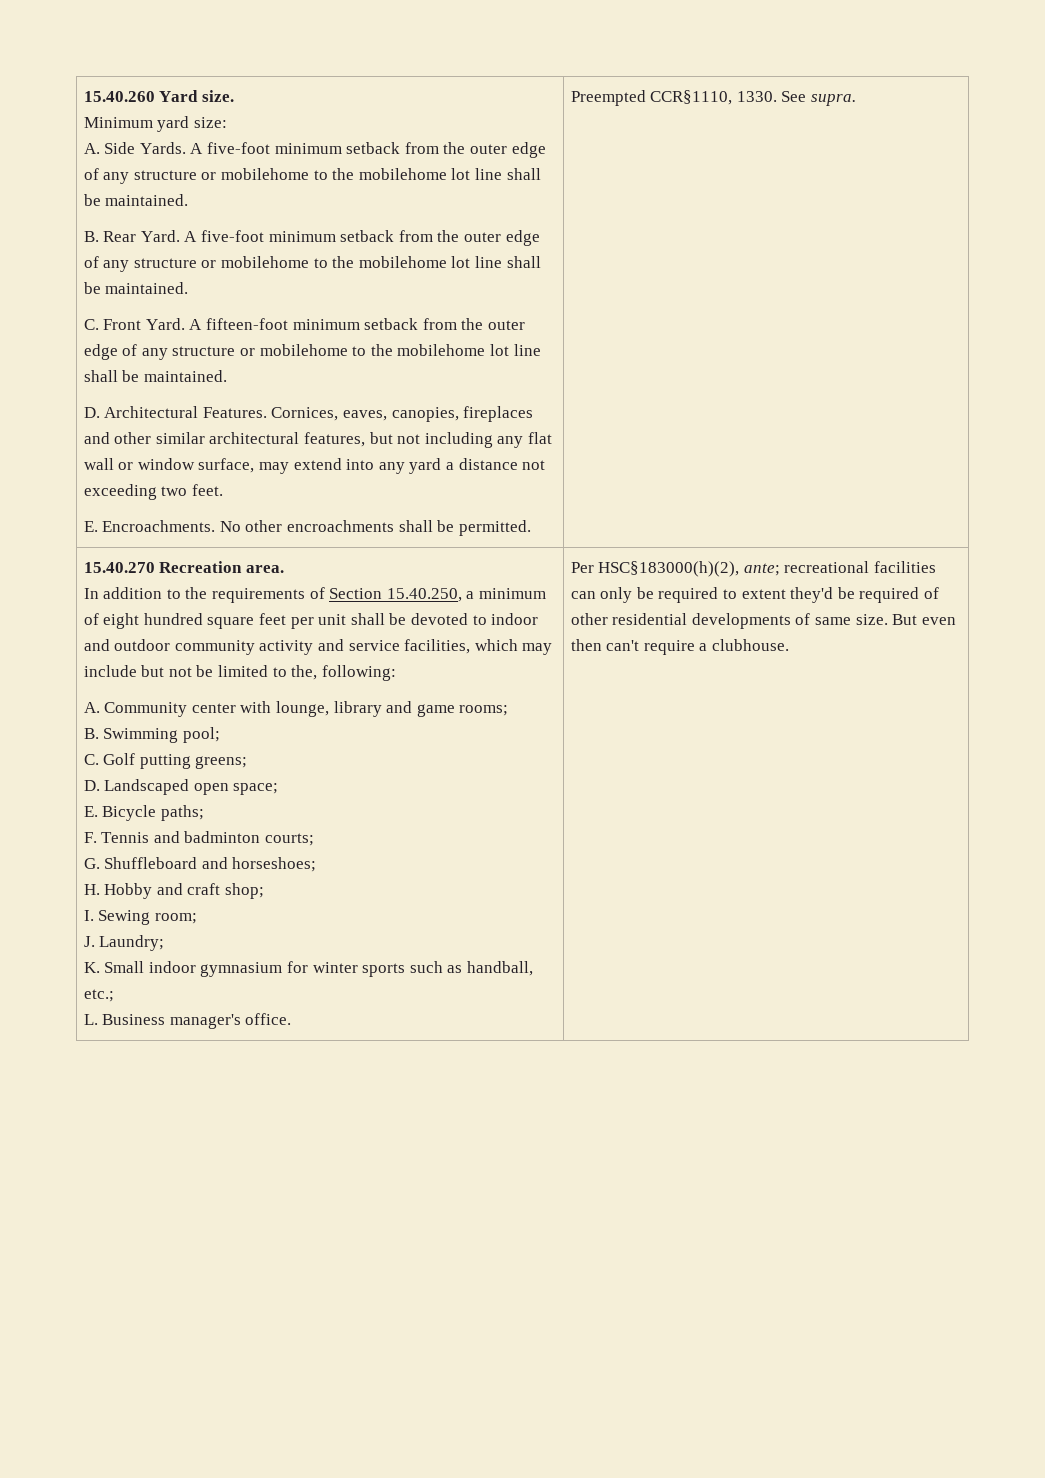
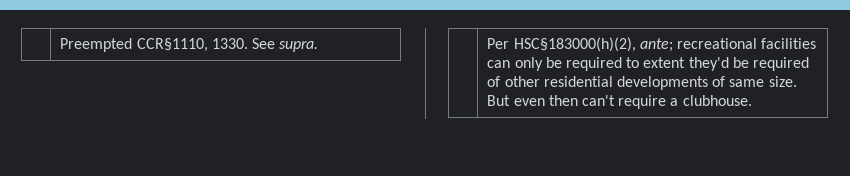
- 15.40.260 Yard size.
- Minimum yard size:
- A. Side Yards. A five-foot minimum setback from the outer edge of any structure or mobilehome to the mobilehome lot line shall be maintained.
- B. Rear Yard. A five-foot minimum setback from the outer edge of any structure or mobilehome to the mobilehome lot line shall be maintained.
- C. Front Yard. A fifteen-foot minimum setback from the outer edge of any structure or mobilehome to the mobilehome lot line shall be maintained.
- D. Architectural Features. Cornices, eaves, canopies, fireplaces and other similar architectural features, but not including any flat wall or window surface, may extend into any yard a distance not exceeding two feet.
- E. Encroachments. No other encroachments shall be permitted.
- 15.40.270 Recreation area.
- In addition to the requirements of Section 15.40.250, a minimum of eight hundred square feet per unit shall be devoted to indoor and outdoor community activity and service facilities, which may include but not be limited to the, following:
- A. Community center with lounge, library and game rooms;
- B. Swimming pool;
- C. Golf putting greens;
- D. Landscaped open space;
- E. Bicycle paths;
- F. Tennis and badminton courts;
- G. Shuffleboard and horseshoes;
- H. Hobby and craft shop;
- I. Sewing room;
- J. Laundry;
- K. Small indoor gymnasium for winter sports such as handball, etc.;
- L. Business manager's office.

